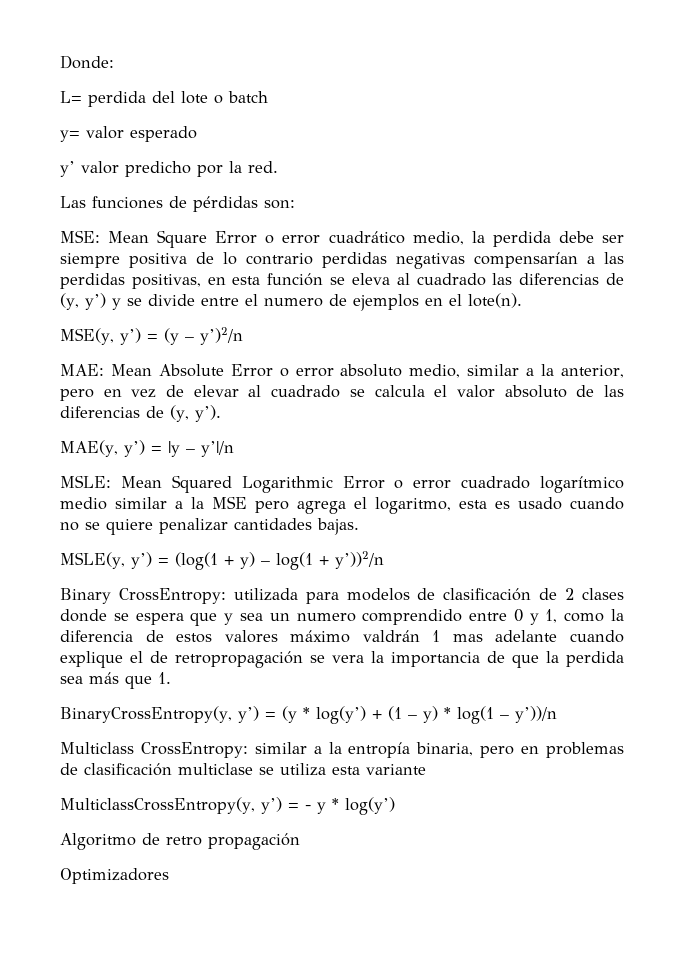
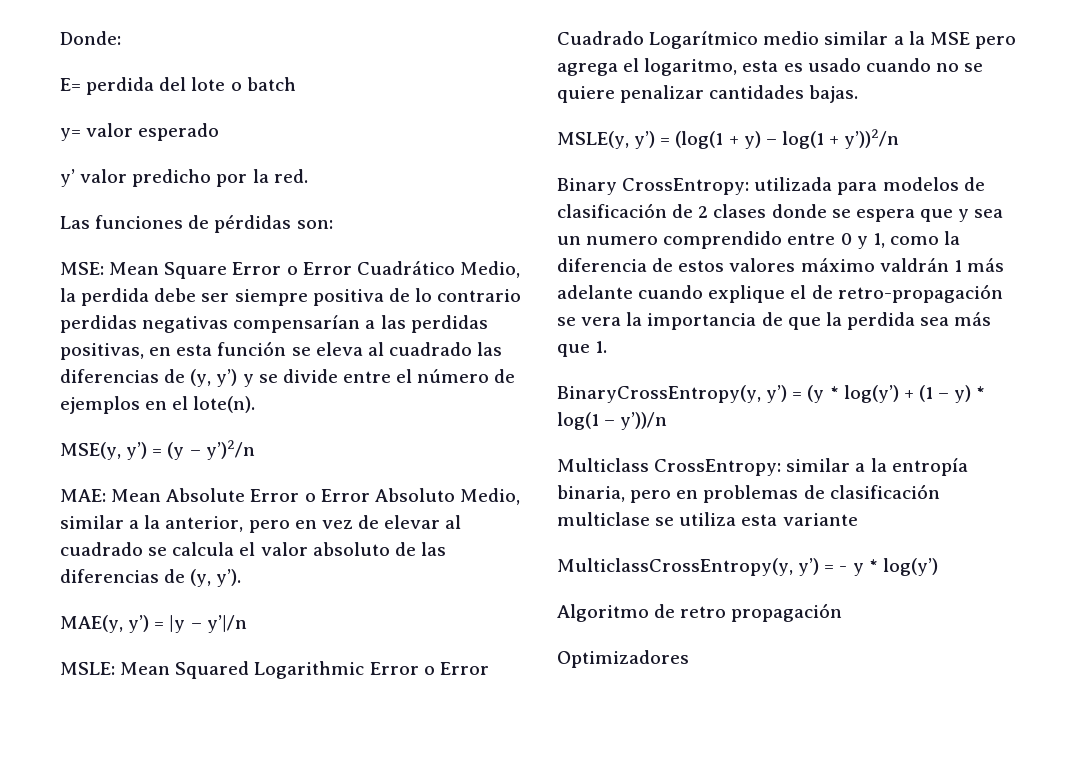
- L= perdida del lote o batch
+ E= perdida del lote o batch
- MSE: Mean Square Error o error cuadrático medio, la perdida debe ser siempre positiva de lo contrario perdidas negativas compensarían a las perdidas positivas, en esta función se eleva al cuadrado las diferencias de (y, y’) y se divide entre el numero de ejemplos en el lote(n).
+ MSE: Mean Square Error o Error Cuadrático Medio, la perdida debe ser siempre positiva de lo contrario perdidas negativas compensarían a las perdidas positivas, en esta función se eleva al cuadrado las diferencias de (y, y’) y se divide entre el número de ejemplos en el lote(n).
- MAE: Mean Absolute Error o error absoluto medio, similar a la anterior, pero en vez de elevar al cuadrado se calcula el valor absoluto de las diferencias de (y, y’).
+ MAE: Mean Absolute Error o Error Absoluto Medio, similar a la anterior, pero en vez de elevar al cuadrado se calcula el valor absoluto de las diferencias de (y, y’).
- MSLE: Mean Squared Logarithmic Error o error cuadrado logarítmico medio similar a la MSE pero agrega el logaritmo, esta es usado cuando no se quiere penalizar cantidades bajas.
+ MSLE: Mean Squared Logarithmic Error o Error Cuadrado Logarítmico medio similar a la MSE pero agrega el logaritmo, esta es usado cuando no se quiere penalizar cantidades bajas.
- Binary CrossEntropy: utilizada para modelos de clasificación de 2 clases donde se espera que y sea un numero comprendido entre 0 y 1, como la diferencia de estos valores máximo valdrán 1 mas adelante cuando explique el de retropropagación se vera la importancia de que la perdida sea más que 1.
+ Binary CrossEntropy: utilizada para modelos de clasificación de 2 clases donde se espera que y sea un numero comprendido entre 0 y 1, como la diferencia de estos valores máximo valdrán 1 más adelante cuando explique el de retro-propagación se vera la importancia de que la perdida sea más que 1.

